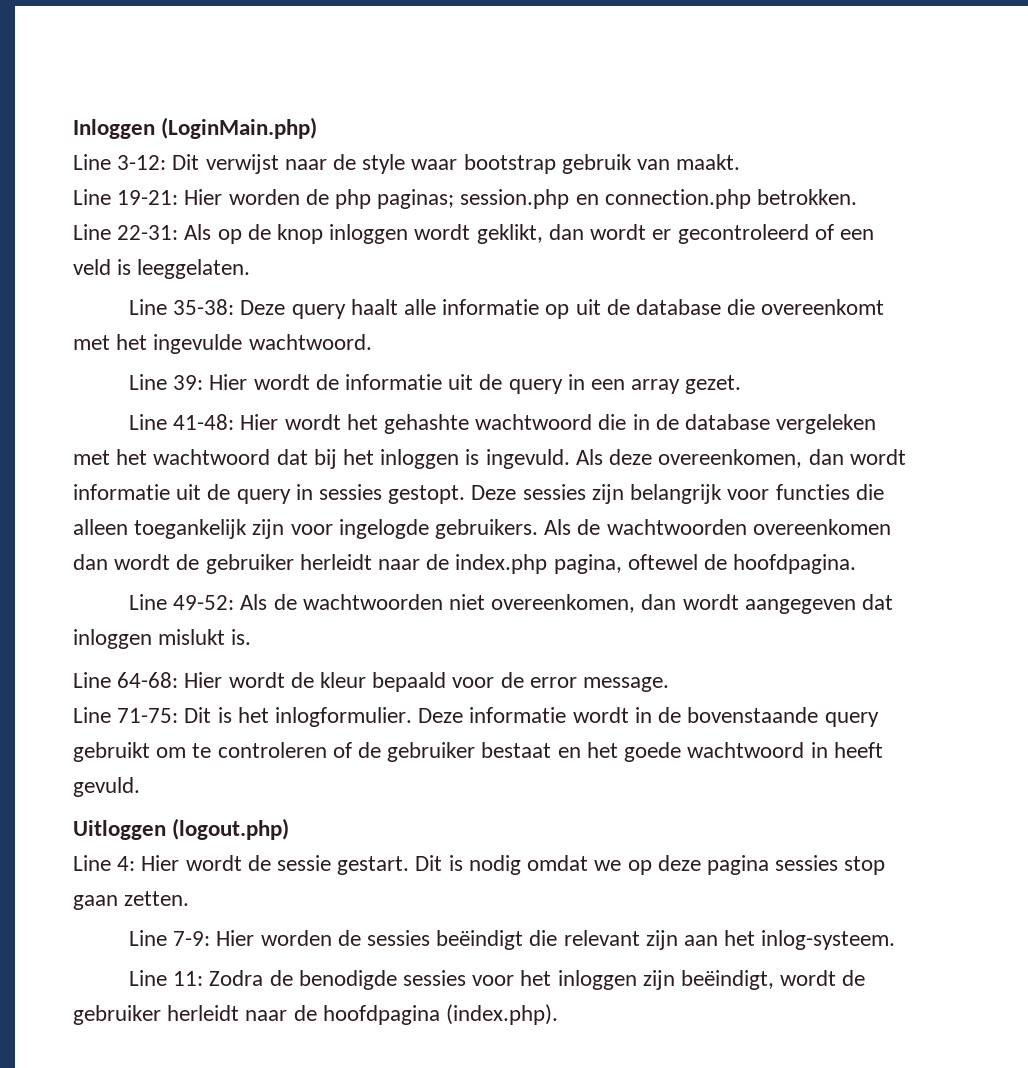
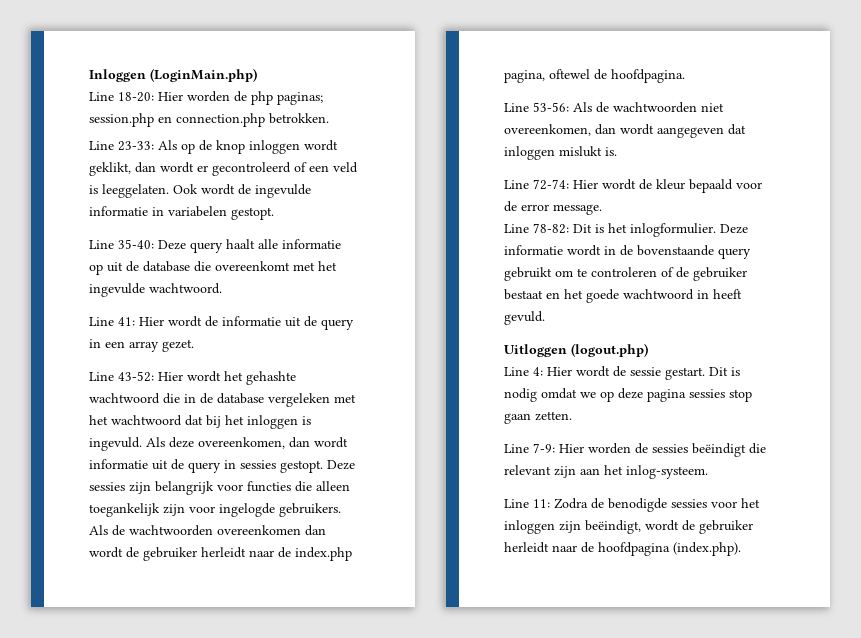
- Line 3-12: Dit verwijst naar de style waar bootstrap gebruik van maakt.
- Line 19-21: Hier worden de php paginas; session.php en connection.php betrokken.
+ Line 18-20: Hier worden de php paginas; session.php en connection.php betrokken.
- Line 22-31: Als op de knop inloggen wordt geklikt, dan wordt er gecontroleerd of een veld is leeggelaten.
- Line 35-38: Deze query haalt alle informatie op uit de database die overeenkomt met het ingevulde wachtwoord.
+ Line 23-33: Als op de knop inloggen wordt geklikt, dan wordt er gecontroleerd of een veld is leeggelaten. Ook wordt de ingevulde informatie in variabelen gestopt.
+ Line 35-40: Deze query haalt alle informatie op uit de database die overeenkomt met het ingevulde wachtwoord.
- Line 39: Hier wordt de informatie uit de query in een array gezet.
+ Line 41: Hier wordt de informatie uit de query in een array gezet.
- Line 41-48: Hier wordt het gehashte wachtwoord die in de database vergeleken met het wachtwoord dat bij het inloggen is ingevuld.
+ Line 43-52: Hier wordt het gehashte wachtwoord die in de database vergeleken met het wachtwoord dat bij het inloggen is ingevuld.
- Line 49-52: Als de wachtwoorden niet overeenkomen, dan wordt aangegeven dat inloggen mislukt is.
+ Line 53-56: Als de wachtwoorden niet overeenkomen, dan wordt aangegeven dat inloggen mislukt is.
- Line 64-68: Hier wordt de kleur bepaald voor de error message.
+ Line 72-74: Hier wordt de kleur bepaald voor de error message.
- Line 71-75: Dit is het inlogformulier.
+ Line 78-82: Dit is het inlogformulier.

